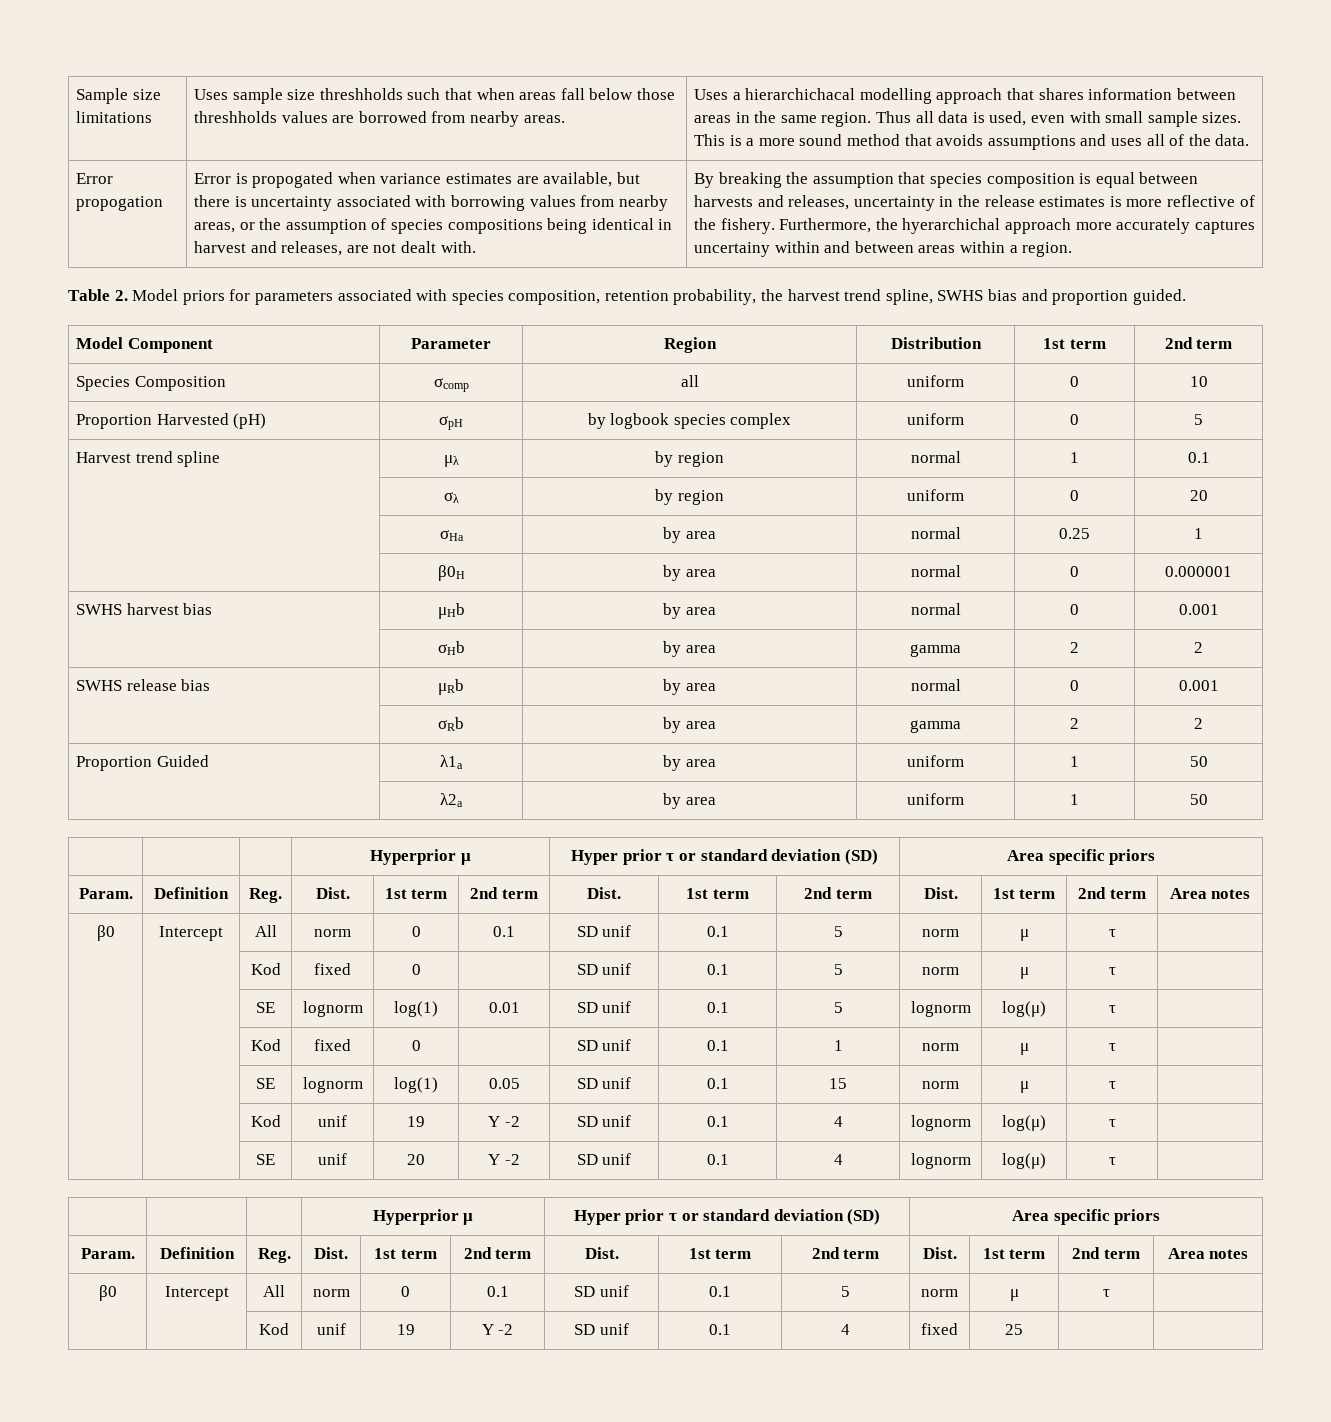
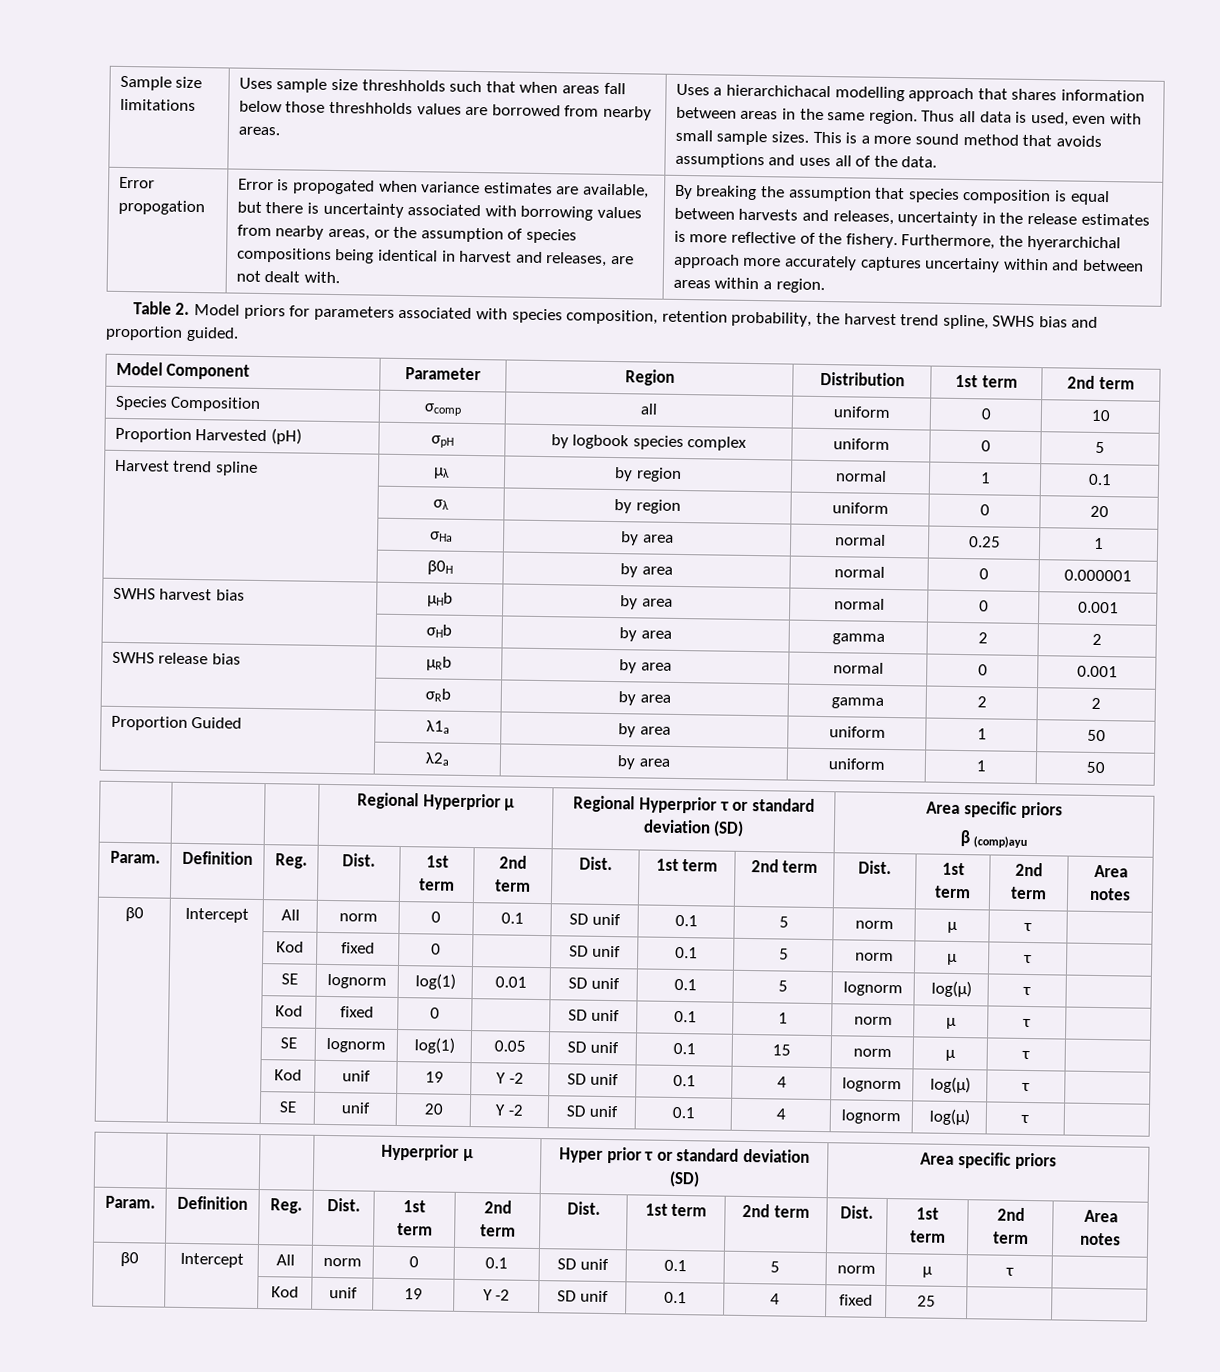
  | λ2a | by area | uniform | 1 | 50
- | | | Hyperprior μ | Hyper prior τ or standard deviation (SD) | Area specific priors
+ | | | Regional Hyperprior μ | Regional Hyperprior τ or standard deviation (SD) | Area specific priors
+ β (comp)ayu

